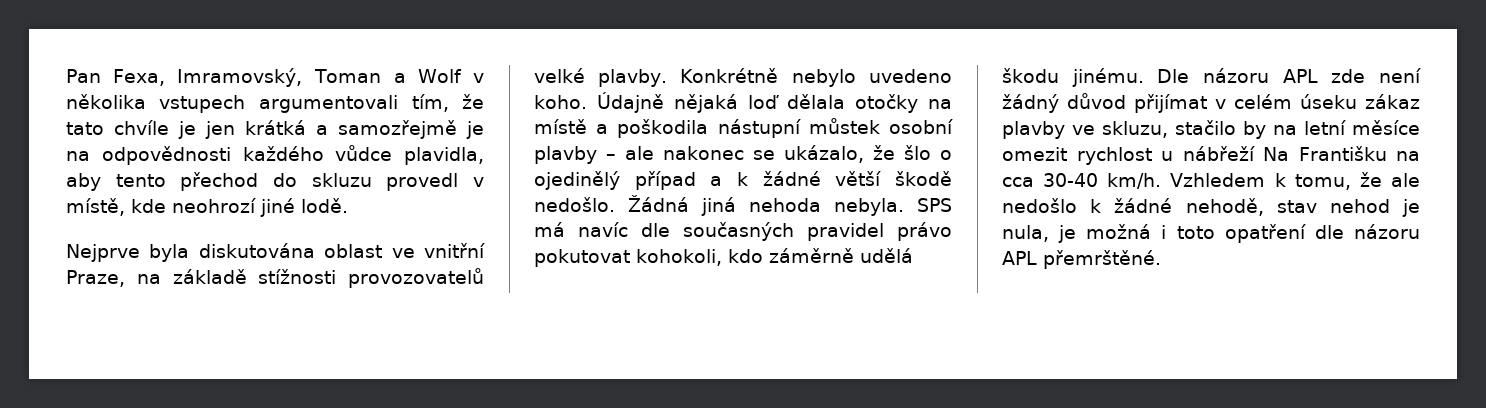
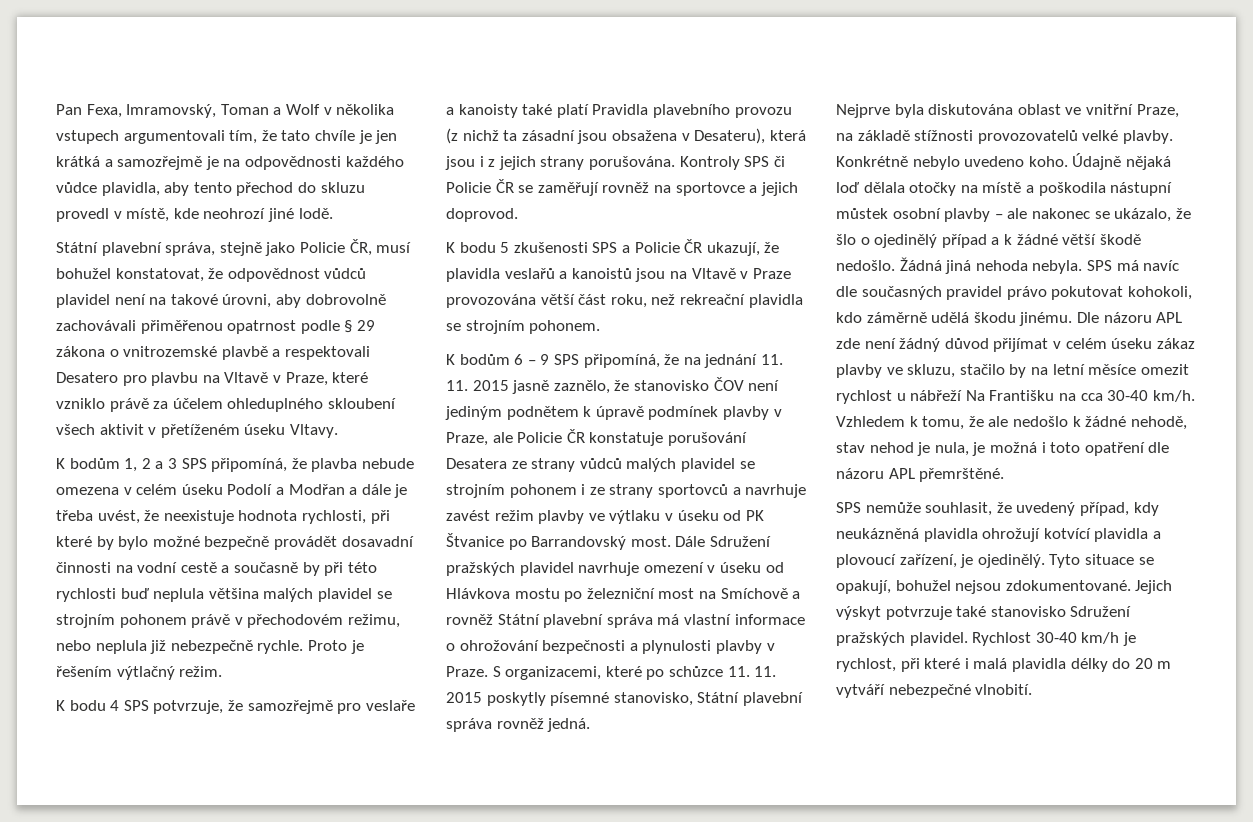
+ Státní plavební správa, stejně jako Policie ČR, musí bohužel konstatovat, že odpovědnost vůdců plavidel není na takové úrovni, aby dobrovolně zachovávali přiměřenou opatrnost podle § 29 zákona o vnitrozemské plavbě a respektovali Desatero pro plavbu na Vltavě v Praze, které vzniklo právě za účelem ohleduplného skloubení všech aktivit v přetíženém úseku Vltavy.
+ K bodům 1, 2 a 3 SPS připomíná, že plavba nebude omezena v celém úseku Podolí a Modřan a dále je třeba uvést, že neexistuje hodnota rychlosti, při které by bylo možné bezpečně provádět dosavadní činnosti na vodní cestě a současně by při této rychlosti buď neplula většina malých plavidel se strojním pohonem právě v přechodovém režimu, nebo neplula již nebezpečně rychle. Proto je řešením výtlačný režim.
+ K bodu 4 SPS potvrzuje, že samozřejmě pro veslaře a kanoisty také platí Pravidla plavebního provozu (z nichž ta zásadní jsou obsažena v Desateru), která jsou i z jejich strany porušována. Kontroly SPS či Policie ČR se zaměřují rovněž na sportovce a jejich doprovod.
+ K bodu 5 zkušenosti SPS a Policie ČR ukazují, že plavidla veslařů a kanoistů jsou na Vltavě v Praze provozována větší část roku, než rekreační plavidla se strojním pohonem.
+ K bodům 6 – 9 SPS připomíná, že na jednání 11. 11. 2015 jasně zaznělo, že stanovisko ČOV není jediným podnětem k úpravě podmínek plavby v Praze, ale Policie ČR konstatuje porušování Desatera ze strany vůdců malých plavidel se strojním pohonem i ze strany sportovců a navrhuje zavést režim plavby ve výtlaku v úseku od PK Štvanice po Barrandovský most. Dále Sdružení pražských plavidel navrhuje omezení v úseku od Hlávkova mostu po železniční most na Smíchově a rovněž Státní plavební správa má vlastní informace o ohrožování bezpečnosti a plynulosti plavby v Praze. S organizacemi, které po schůzce 11. 11. 2015 poskytly písemné stanovisko, Státní plavební správa rovněž jedná.
+ SPS nemůže souhlasit, že uvedený případ, kdy neukázněná plavidla ohrožují kotvící plavidla a plovoucí zařízení, je ojedinělý. Tyto situace se opakují, bohužel nejsou zdokumentované. Jejich výskyt potvrzuje také stanovisko Sdružení pražských plavidel. Rychlost 30-40 km/h je rychlost, při které i malá plavidla délky do 20 m vytváří nebezpečné vlnobití.

